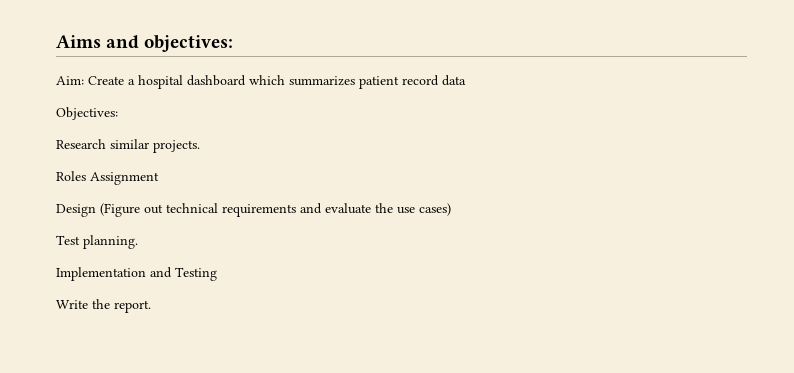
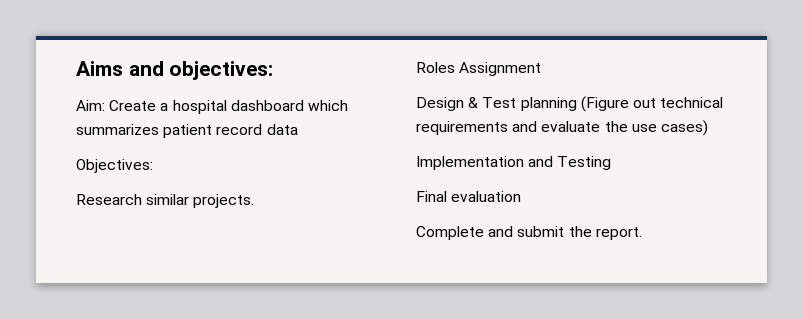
- Design (Figure out technical requirements and evaluate the use cases)
+ Design & Test planning (Figure out technical requirements and evaluate the use cases)
- Test planning.
- Write the report.
+ Final evaluation
+ Complete and submit the report.

